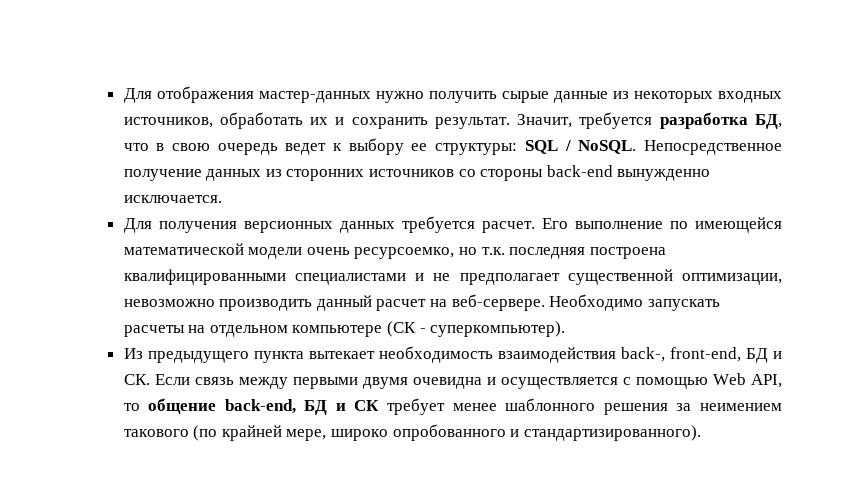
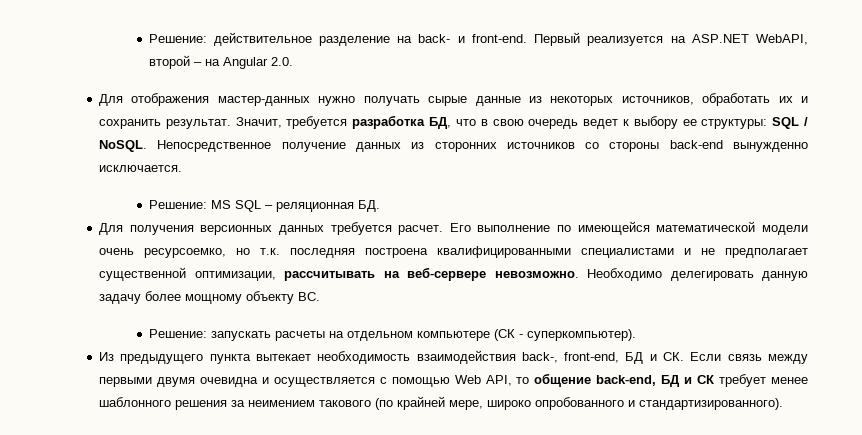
+ Решение: действительное разделение на back- и front-end. Первый реализуется на ASP.NET WebAPI, второй – на Angular 2.0.
- Для отображения мастер-данных нужно получить сырые данные из некоторых входных источников, обработать их и сохранить результат.
+ Для отображения мастер-данных нужно получать сырые данные из некоторых источников, обработать их и сохранить результат.
+ Решение: MS SQL – реляционная БД.
- Его выполнение по имеющейся математической модели очень ресурсоемко, но т.к. последняя построена квалифицированными специалистами и не предполагает существенной оптимизации, невозможно производить данный расчет на веб-сервере. Необходимо запускать расчеты на отдельном компьютере (СК - суперкомпьютер).
+ Его выполнение по имеющейся математической модели очень ресурсоемко, но т.к. последняя построена квалифицированными специалистами и не предполагает существенной оптимизации, рассчитывать на веб-сервере невозможно. Необходимо делегировать данную задачу более мощному объекту ВС.
+ Решение: запускать расчеты на отдельном компьютере (СК - суперкомпьютер).

